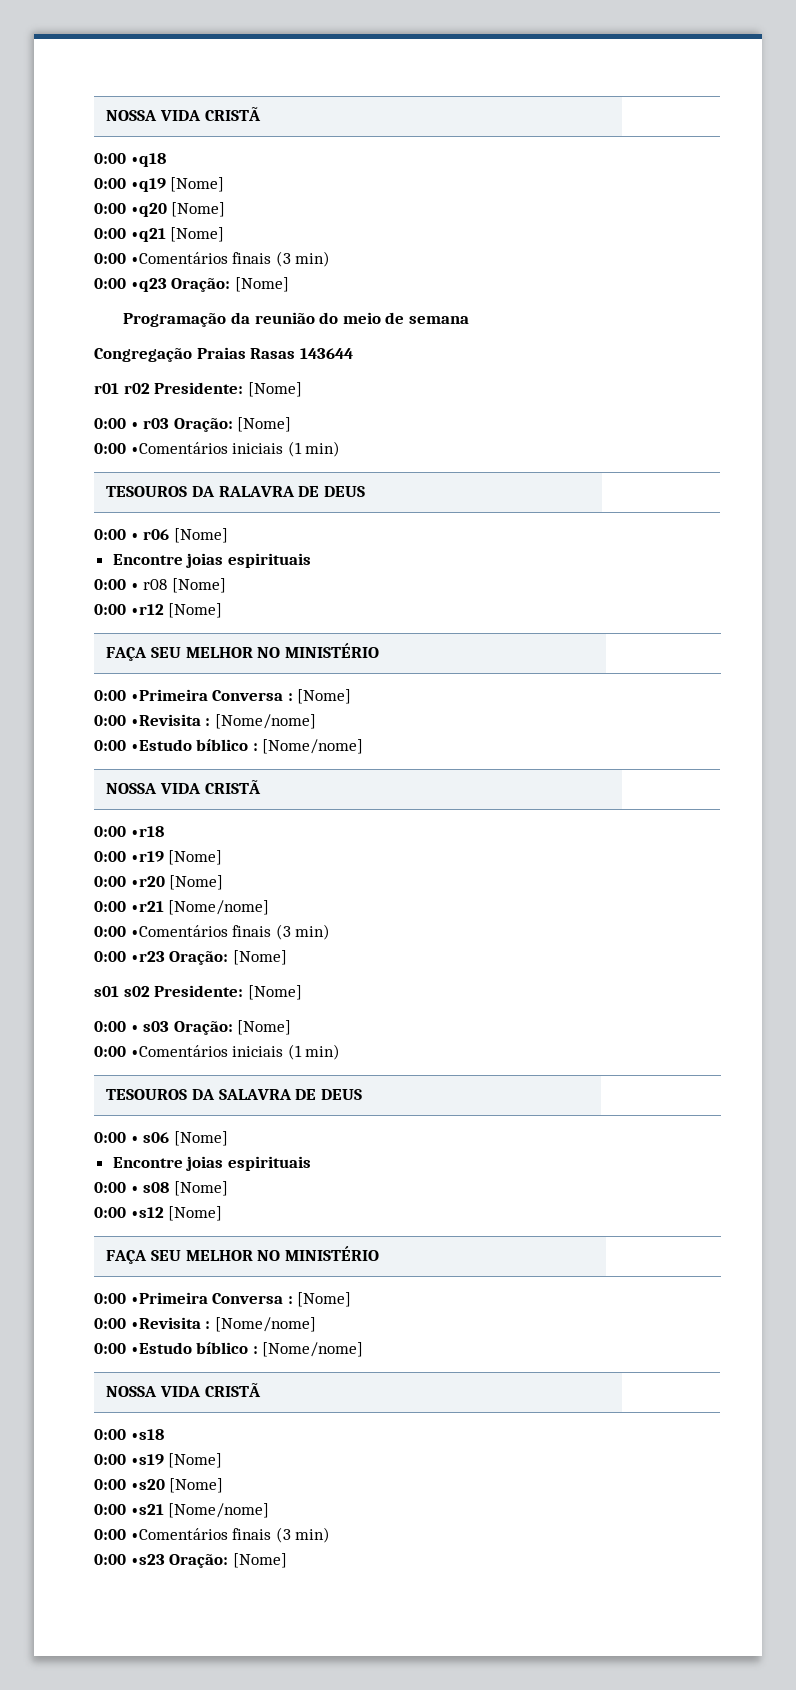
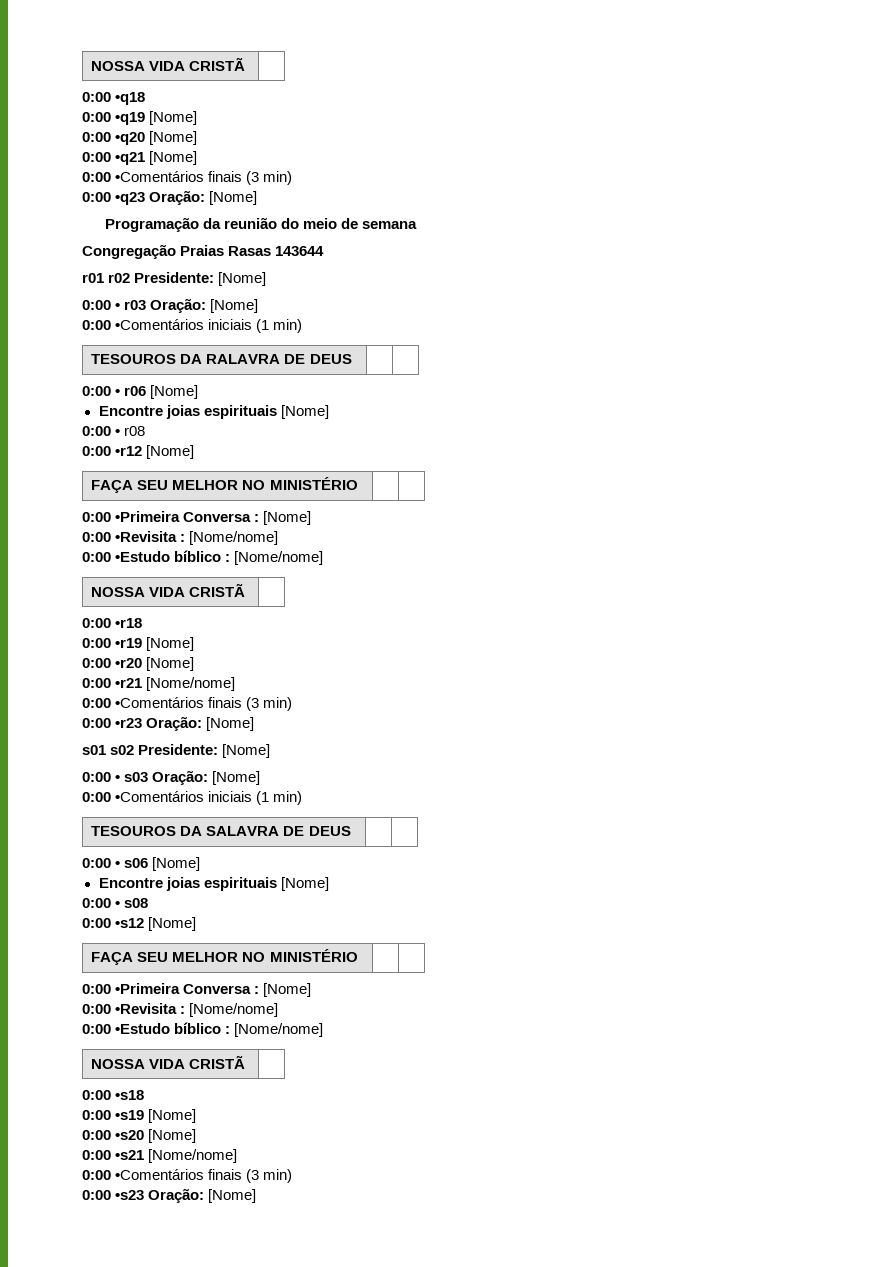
  0:00 • r06 [Nome]
- Encontre joias espirituais
+ Encontre joias espirituais [Nome]
- 0:00 • r08 [Nome]
+ 0:00 • r08
  0:00 • s06 [Nome]
- Encontre joias espirituais
+ Encontre joias espirituais [Nome]
- 0:00 • s08 [Nome]
+ 0:00 • s08

